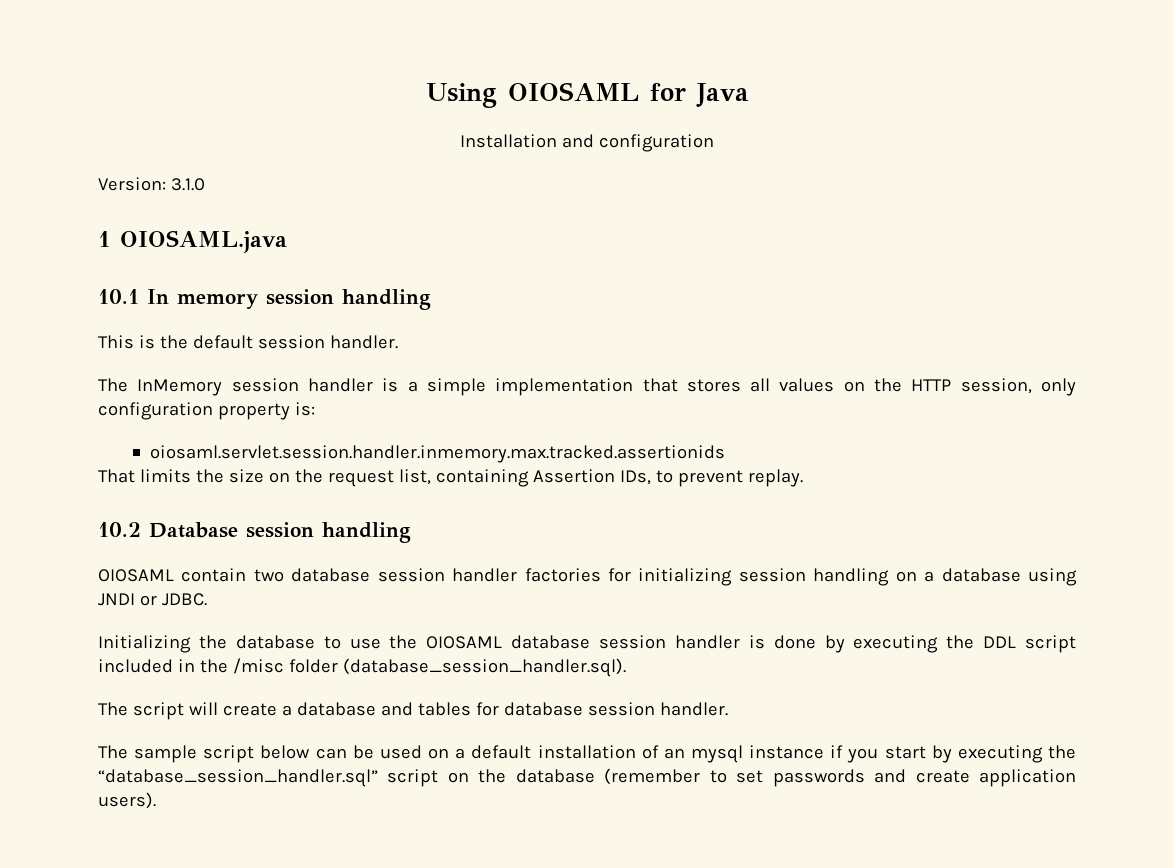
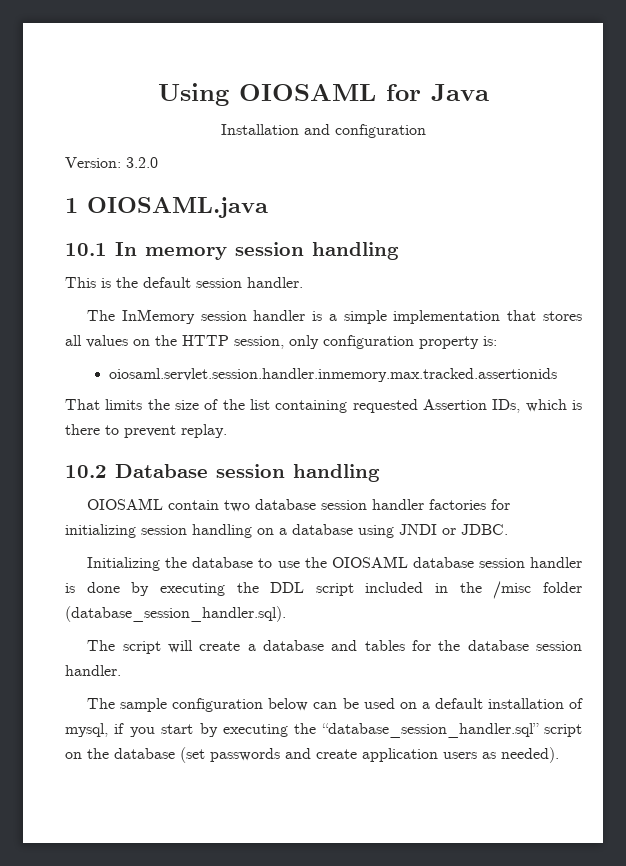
- Version: 3.1.0
+ Version: 3.2.0
- That limits the size on the request list, containing Assertion IDs, to prevent replay.
+ That limits the size of the list containing requested Assertion IDs, which is there to prevent replay.
- The script will create a database and tables for database session handler.
+ The script will create a database and tables for the database session handler.
- The sample script below can be used on a default installation of an mysql instance if you start by executing the “database_session_handler.sql” script on the database (remember to set passwords and create application users).
+ The sample configuration below can be used on a default installation of mysql, if you start by executing the “database_session_handler.sql” script on the database (set passwords and create application users as needed).

